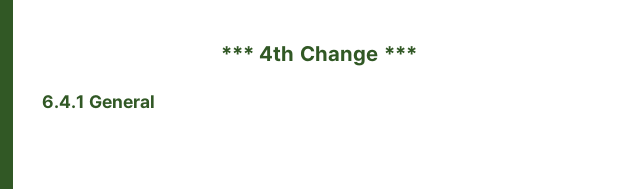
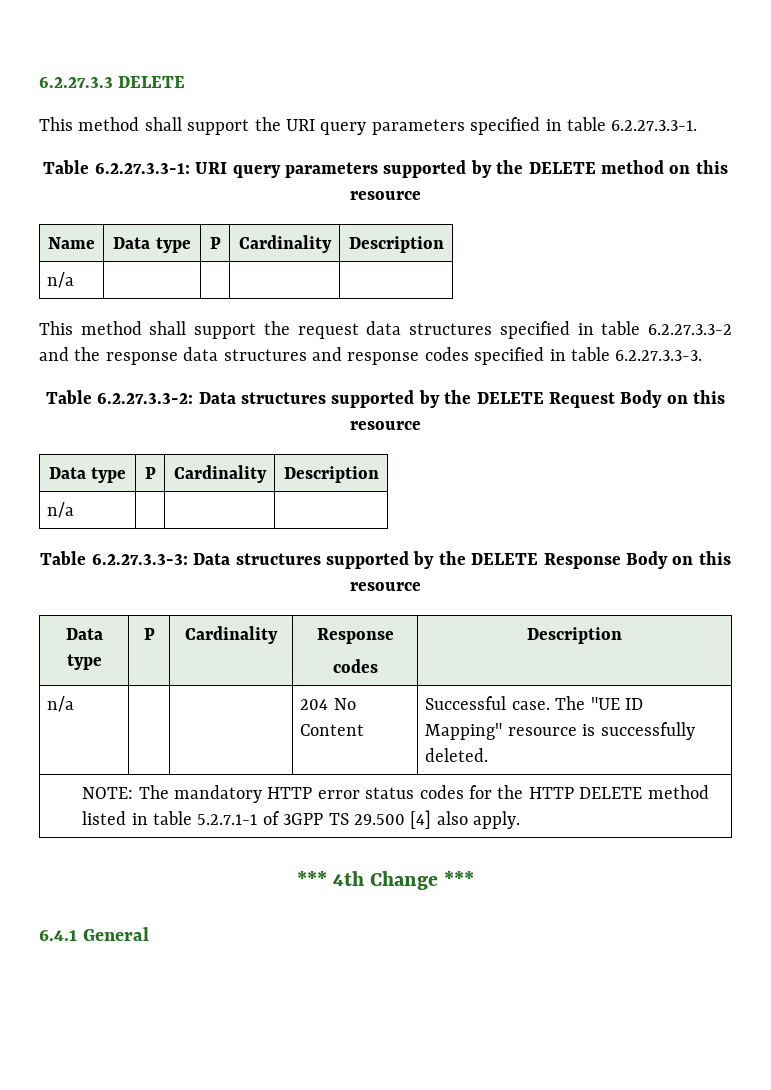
+ 6.2.27.3.3 DELETE
+ This method shall support the URI query parameters specified in table 6.2.27.3.3-1.
+ Table 6.2.27.3.3-1: URI query parameters supported by the DELETE method on this resource
+ Name | Data type | P | Cardinality | Description
+ n/a | | | |
+ This method shall support the request data structures specified in table 6.2.27.3.3-2 and the response data structures and response codes specified in table 6.2.27.3.3-3.
+ Table 6.2.27.3.3-2: Data structures supported by the DELETE Request Body on this resource
+ Data type | P | Cardinality | Description
+ n/a | | |
+ Table 6.2.27.3.3-3: Data structures supported by the DELETE Response Body on this resource
+ Data type | P | Cardinality | Response
+ codes | Description
+ n/a | | | 204 No Content | Successful case. The "UE ID Mapping" resource is successfully deleted.
+ NOTE: The mandatory HTTP error status codes for the HTTP DELETE method listed in table 5.2.7.1-1 of 3GPP TS 29.500 [4] also apply.

